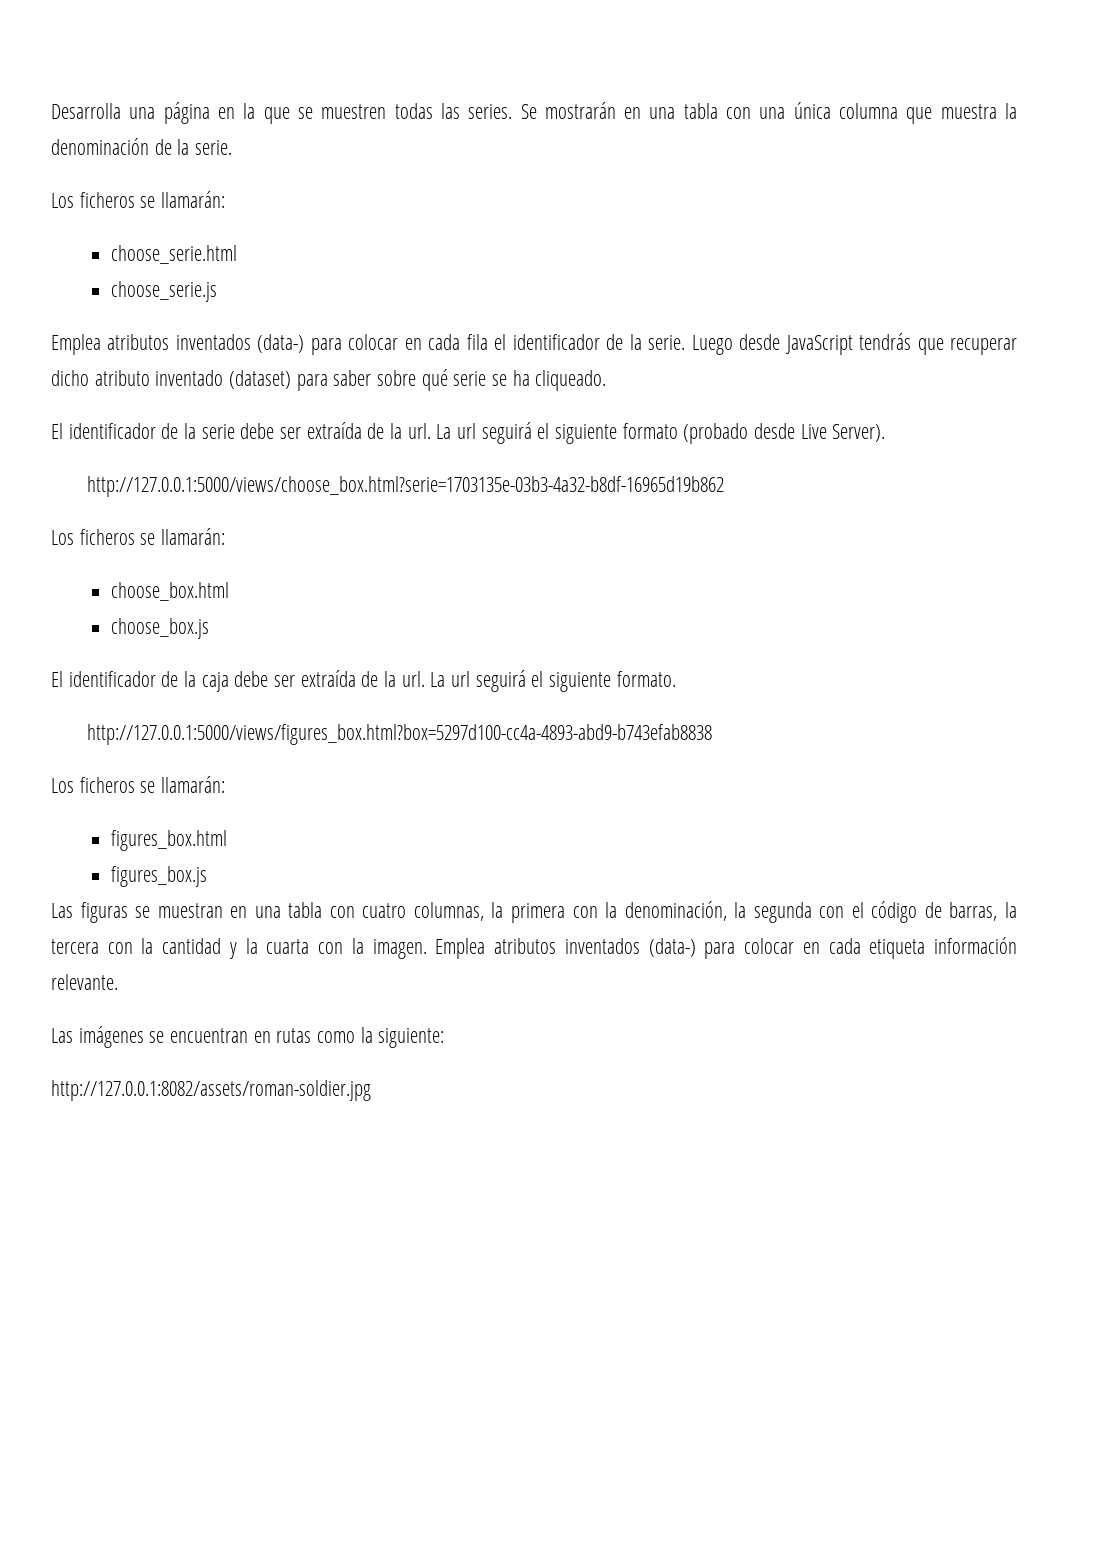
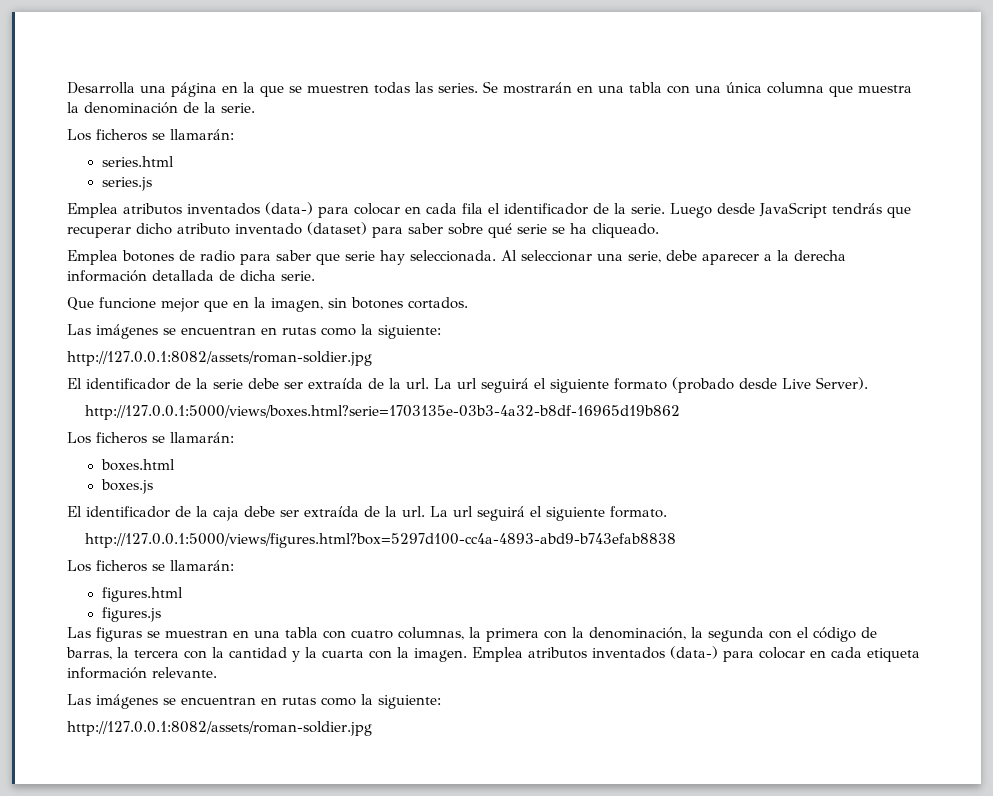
- choose_serie.html
- choose_serie.js
+ series.html
+ series.js
+ Emplea botones de radio para saber que serie hay seleccionada. Al seleccionar una serie, debe aparecer a la derecha información detallada de dicha serie.
+ Que funcione mejor que en la imagen, sin botones cortados.
+ Las imágenes se encuentran en rutas como la siguiente:
+ http://127.0.0.1:8082/assets/roman-soldier.jpg
- http://127.0.0.1:5000/views/choose_box.html?serie=1703135e-03b3-4a32-b8df-16965d19b862
+ http://127.0.0.1:5000/views/boxes.html?serie=1703135e-03b3-4a32-b8df-16965d19b862
  Los ficheros se llamarán:
- choose_box.html
- choose_box.js
+ boxes.html
+ boxes.js
- http://127.0.0.1:5000/views/figures_box.html?box=5297d100-cc4a-4893-abd9-b743efab8838
+ http://127.0.0.1:5000/views/figures.html?box=5297d100-cc4a-4893-abd9-b743efab8838
  Los ficheros se llamarán:
- figures_box.html
- figures_box.js
+ figures.html
+ figures.js

